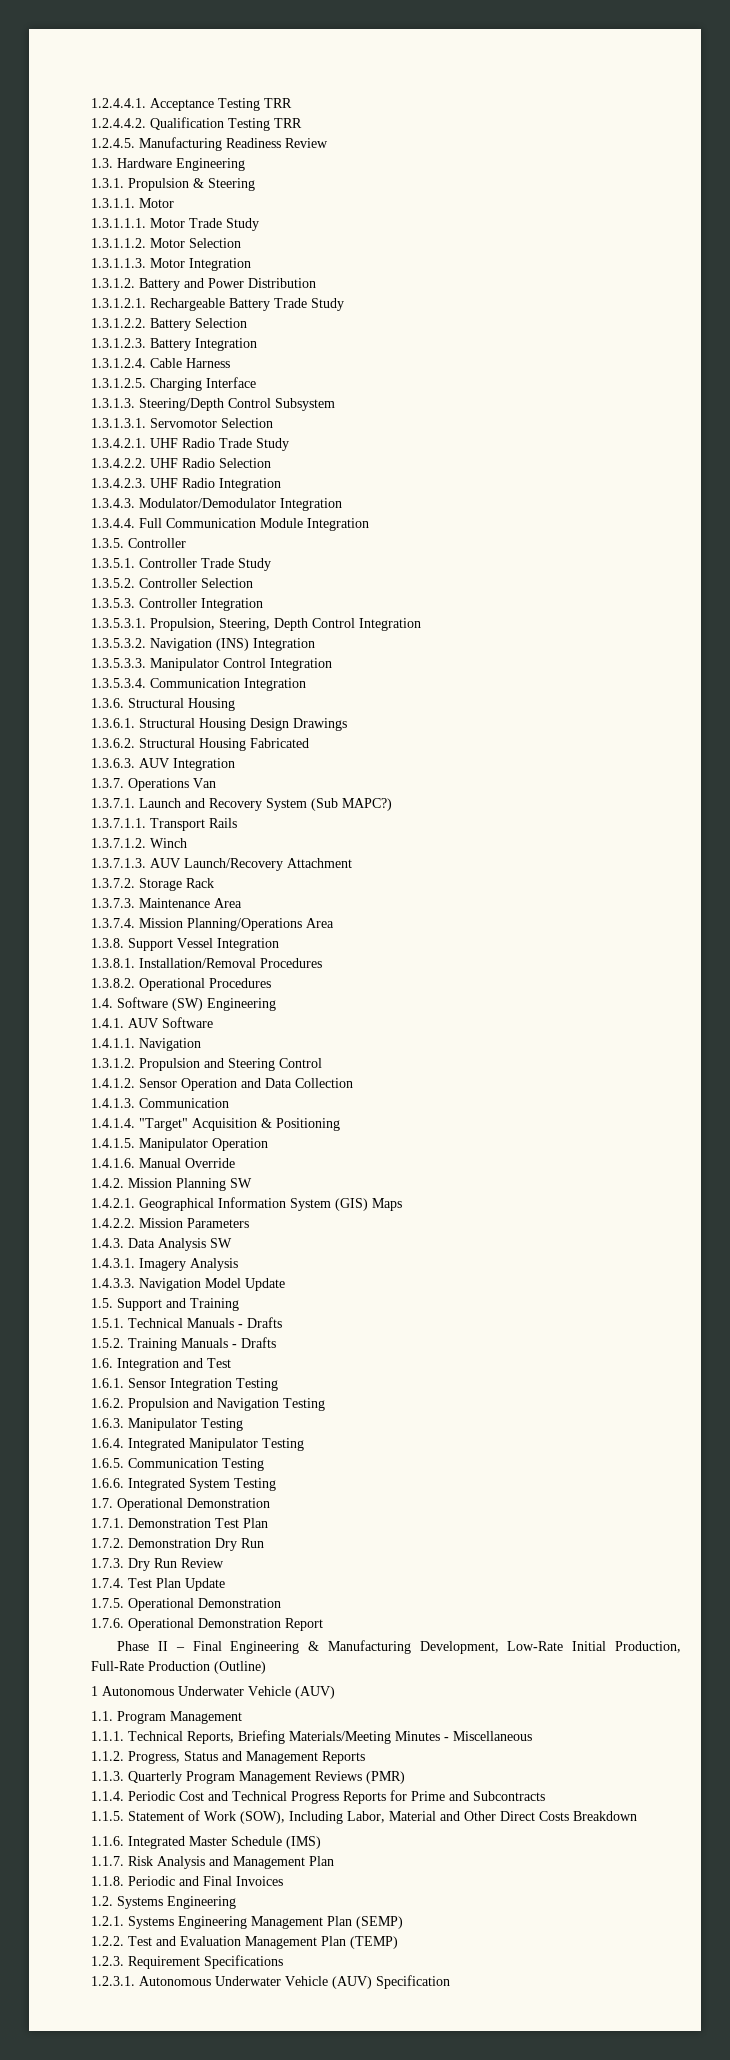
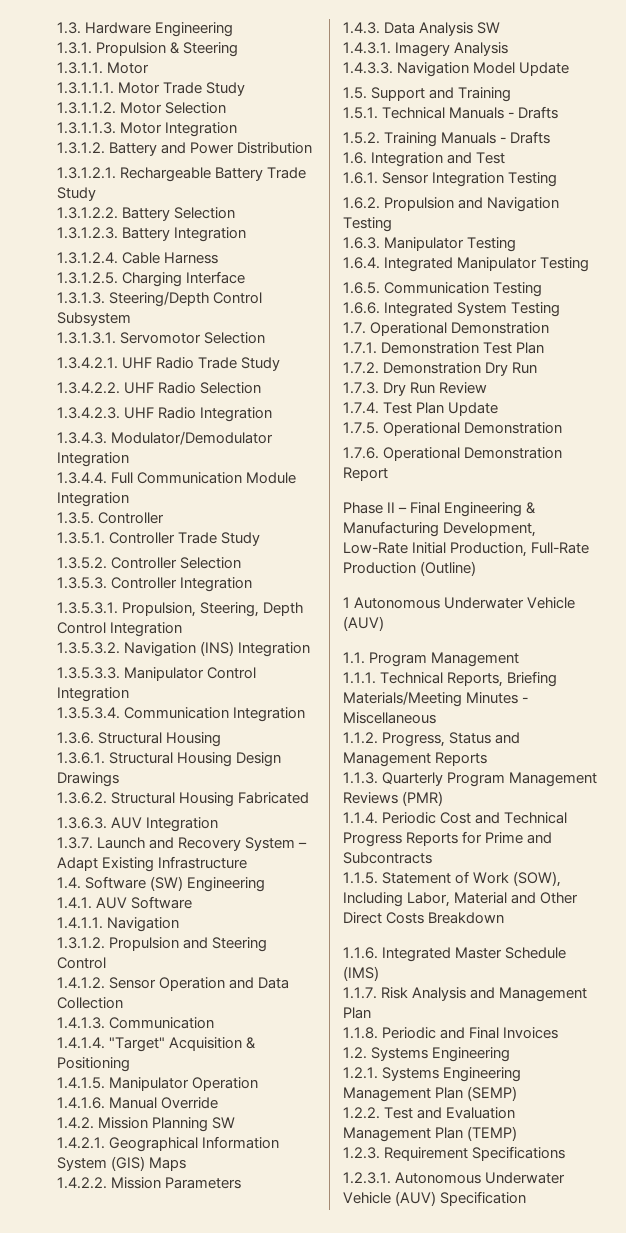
- 1.2.4.4.1. Acceptance Testing TRR
- 1.2.4.4.2. Qualification Testing TRR
- 1.2.4.5. Manufacturing Readiness Review
- 1.3.7. Operations Van
- 1.3.7.1. Launch and Recovery System (Sub MAPC?)
- 1.3.7.1.1. Transport Rails
- 1.3.7.1.2. Winch
- 1.3.7.1.3. AUV Launch/Recovery Attachment
- 1.3.7.2. Storage Rack
- 1.3.7.3. Maintenance Area
- 1.3.7.4. Mission Planning/Operations Area
- 1.3.8. Support Vessel Integration
- 1.3.8.1. Installation/Removal Procedures
- 1.3.8.2. Operational Procedures
+ 1.3.7. Launch and Recovery System – Adapt Existing Infrastructure

